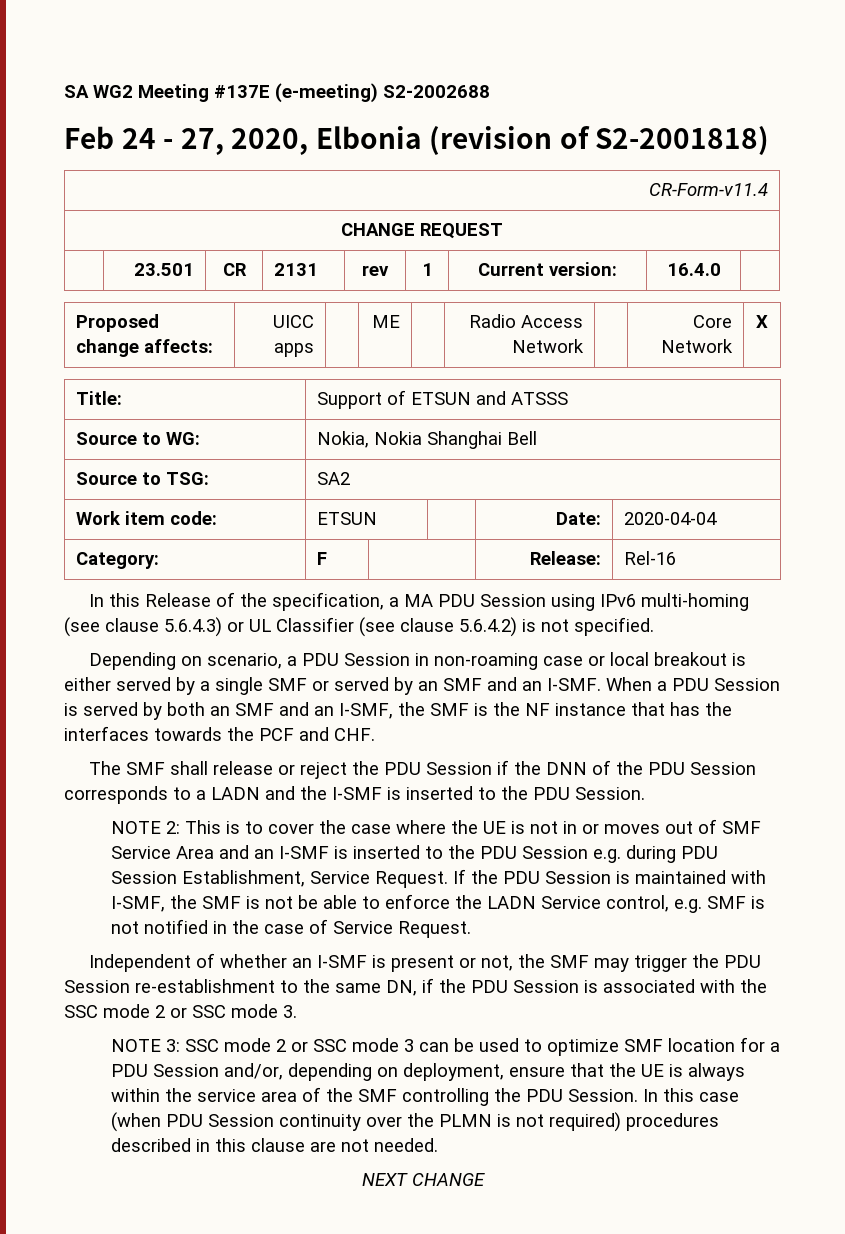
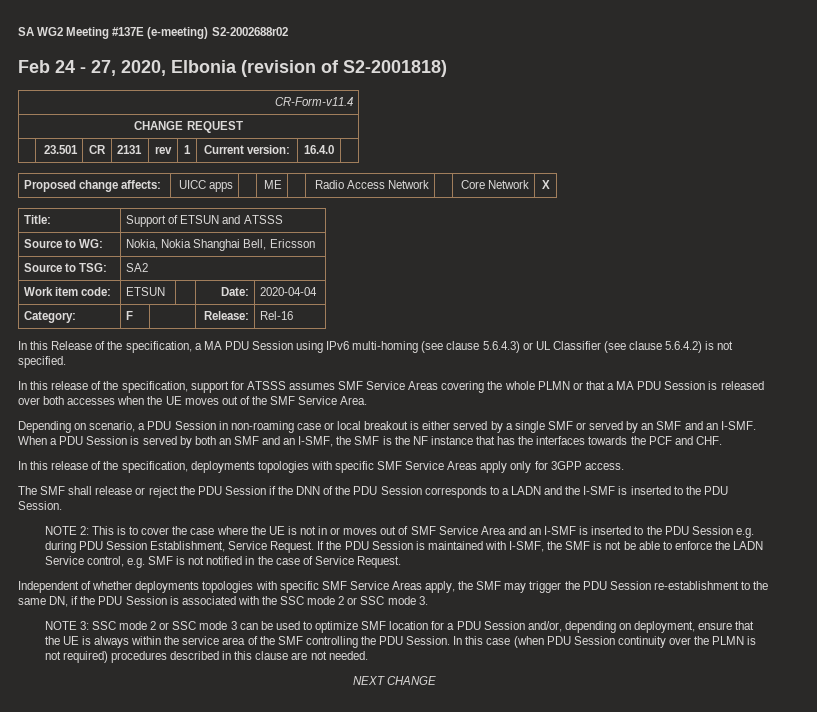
- SA WG2 Meeting #137E (e-meeting) S2-2002688
+ SA WG2 Meeting #137E (e-meeting) S2-2002688r02
- Source to WG: | Nokia, Nokia Shanghai Bell
+ Source to WG: | Nokia, Nokia Shanghai Bell, Ericsson
+ In this release of the specification, support for ATSSS assumes SMF Service Areas covering the whole PLMN or that a MA PDU Session is released over both accesses when the UE moves out of the SMF Service Area.
+ In this release of the specification, deployments topologies with specific SMF Service Areas apply only for 3GPP access.
- Independent of whether an I-SMF is present or not, the SMF may trigger the PDU Session re-establishment to the same DN, if the PDU Session is associated with the SSC mode 2 or SSC mode 3.
+ Independent of whether deployments topologies with specific SMF Service Areas apply, the SMF may trigger the PDU Session re-establishment to the same DN, if the PDU Session is associated with the SSC mode 2 or SSC mode 3.

